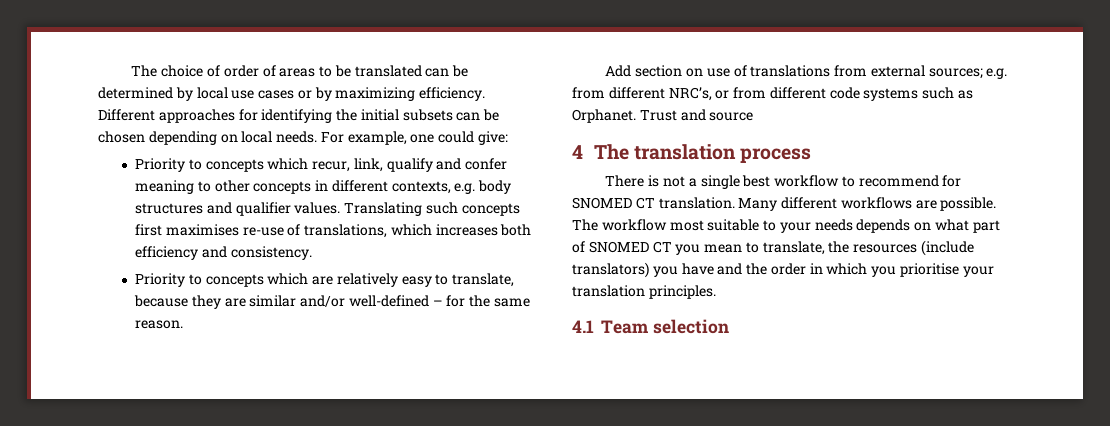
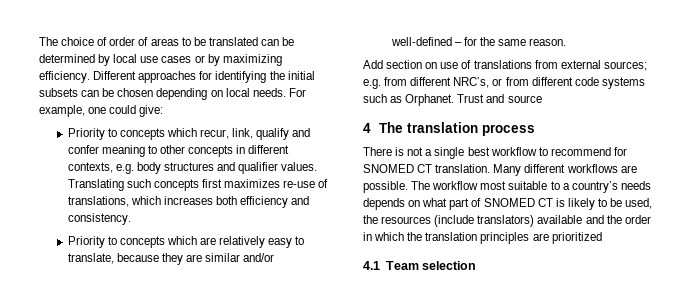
- Translating such concepts first maximises re-use of translations, which increases both efficiency and consistency.
+ Translating such concepts first maximizes re-use of translations, which increases both efficiency and consistency.
- The workflow most suitable to your needs depends on what part of SNOMED CT you mean to translate, the resources (include translators) you have and the order in which you prioritise your translation principles.
+ The workflow most suitable to a country’s needs depends on what part of SNOMED CT is likely to be used, the resources (include translators) available and the order in which the translation principles are prioritized

